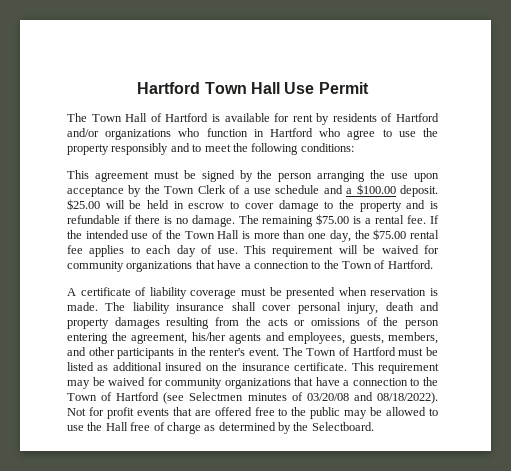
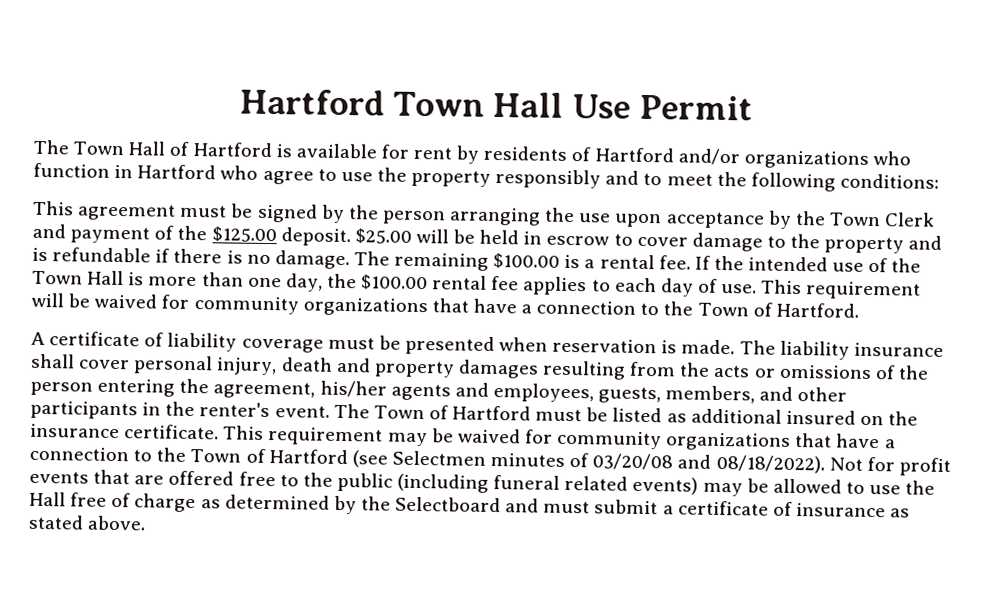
- This agreement must be signed by the person arranging the use upon acceptance by the Town Clerk of a use schedule and a $100.00 deposit.
+ This agreement must be signed by the person arranging the use upon acceptance by the Town Clerk and payment of the $125.00 deposit.
- The remaining $75.00 is a rental fee.
+ The remaining $100.00 is a rental fee.
- If the intended use of the Town Hall is more than one day, the $75.00 rental fee applies to each day of use.
+ If the intended use of the Town Hall is more than one day, the $100.00 rental fee applies to each day of use.
- Not for profit events that are offered free to the public may be allowed to use the Hall free of charge as determined by the Selectboard.
+ Not for profit events that are offered free to the public (including funeral related events) may be allowed to use the Hall free of charge as determined by the Selectboard and must submit a certificate of insurance as stated above.

